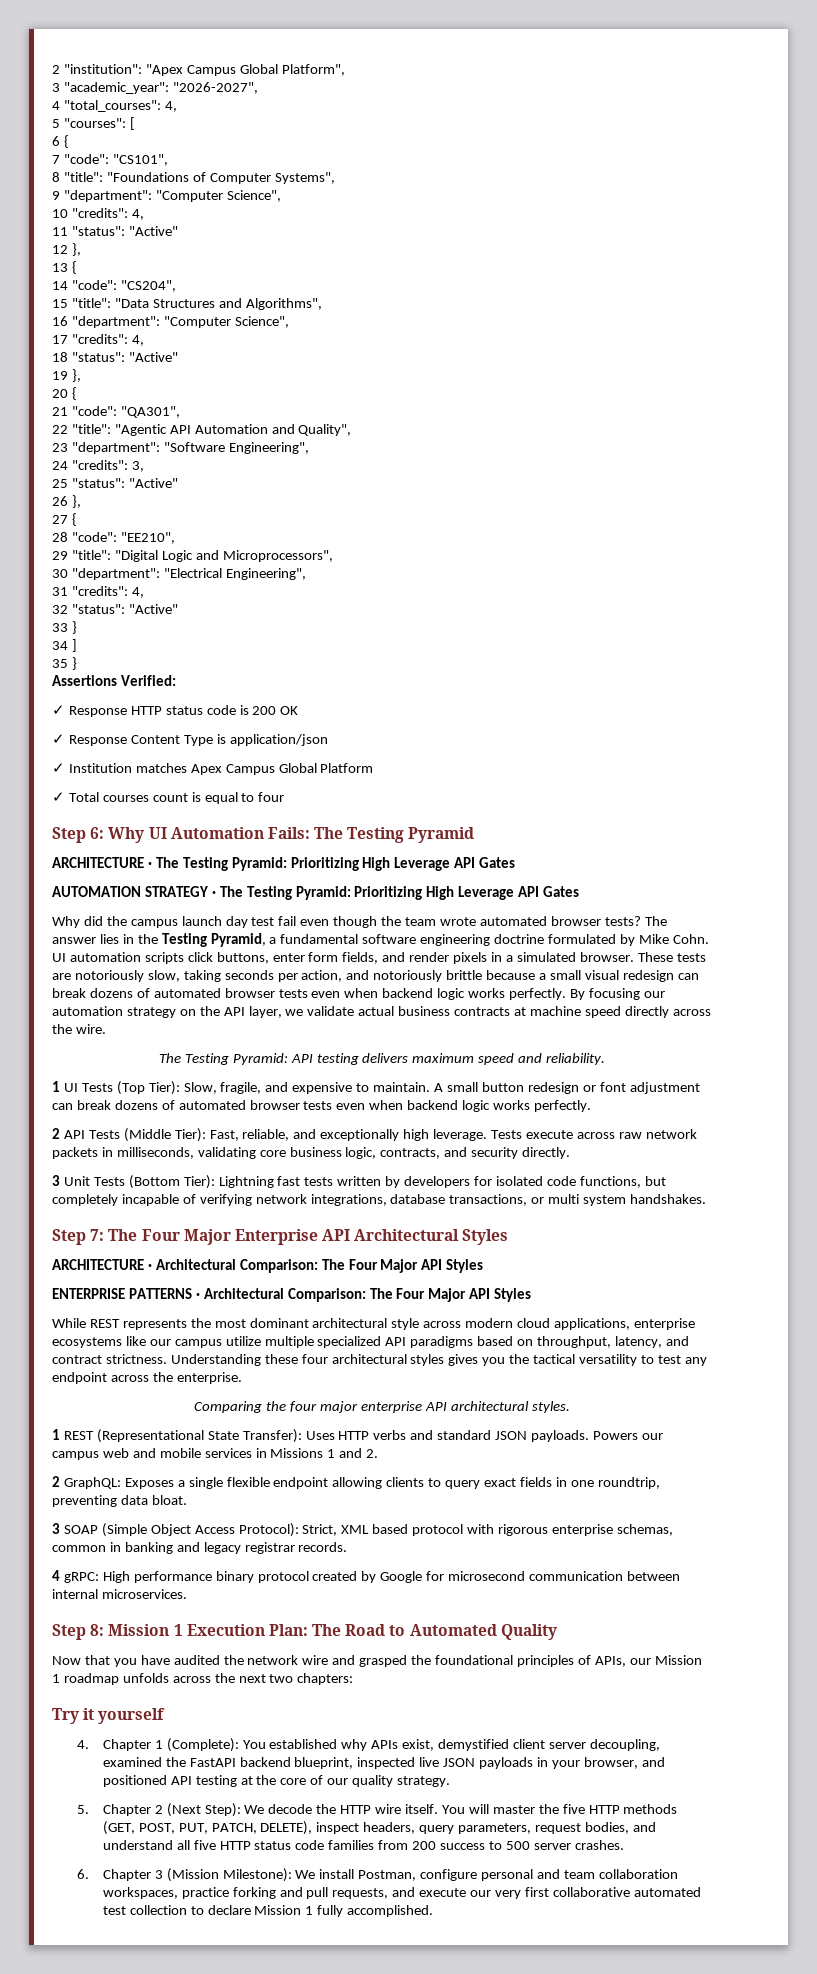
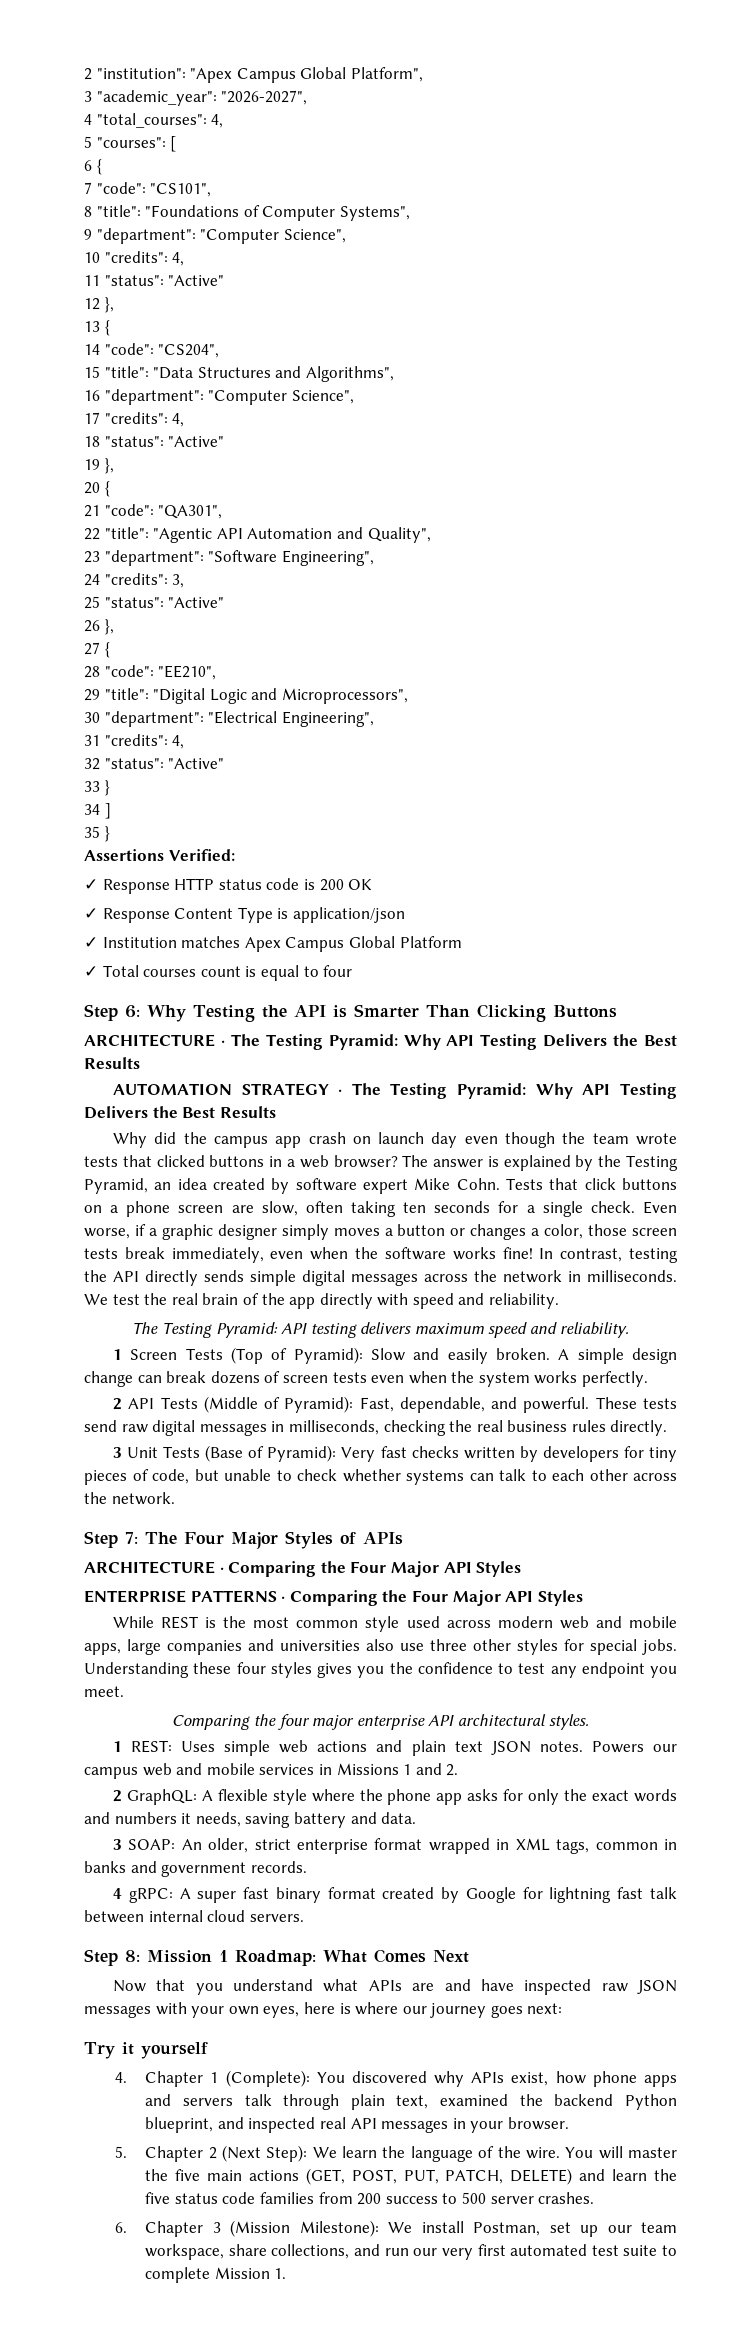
- Step 6: Why UI Automation Fails: The Testing Pyramid
+ Step 6: Why Testing the API is Smarter Than Clicking Buttons
- ARCHITECTURE · The Testing Pyramid: Prioritizing High Leverage API Gates
+ ARCHITECTURE · The Testing Pyramid: Why API Testing Delivers the Best Results
- AUTOMATION STRATEGY · The Testing Pyramid: Prioritizing High Leverage API Gates
+ AUTOMATION STRATEGY · The Testing Pyramid: Why API Testing Delivers the Best Results
- Why did the campus launch day test fail even though the team wrote automated browser tests? The answer lies in the Testing Pyramid, a fundamental software engineering doctrine formulated by Mike Cohn. UI automation scripts click buttons, enter form fields, and render pixels in a simulated browser. These tests are notoriously slow, taking seconds per action, and notoriously brittle because a small visual redesign can break dozens of automated browser tests even when backend logic works perfectly. By focusing our automation strategy on the API layer, we validate actual business contracts at machine speed directly across the wire.
+ Why did the campus app crash on launch day even though the team wrote tests that clicked buttons in a web browser? The answer is explained by the Testing Pyramid, an idea created by software expert Mike Cohn. Tests that click buttons on a phone screen are slow, often taking ten seconds for a single check. Even worse, if a graphic designer simply moves a button or changes a color, those screen tests break immediately, even when the software works fine! In contrast, testing the API directly sends simple digital messages across the network in milliseconds. We test the real brain of the app directly with speed and reliability.
- 1 UI Tests (Top Tier): Slow, fragile, and expensive to maintain. A small button redesign or font adjustment can break dozens of automated browser tests even when backend logic works perfectly.
+ 1 Screen Tests (Top of Pyramid): Slow and easily broken. A simple design change can break dozens of screen tests even when the system works perfectly.
- 2 API Tests (Middle Tier): Fast, reliable, and exceptionally high leverage. Tests execute across raw network packets in milliseconds, validating core business logic, contracts, and security directly.
- 3 Unit Tests (Bottom Tier): Lightning fast tests written by developers for isolated code functions, but completely incapable of verifying network integrations, database transactions, or multi system handshakes.
+ 2 API Tests (Middle of Pyramid): Fast, dependable, and powerful. These tests send raw digital messages in milliseconds, checking the real business rules directly.
+ 3 Unit Tests (Base of Pyramid): Very fast checks written by developers for tiny pieces of code, but unable to check whether systems can talk to each other across the network.
- Step 7: The Four Major Enterprise API Architectural Styles
- ARCHITECTURE · Architectural Comparison: The Four Major API Styles
+ Step 7: The Four Major Styles of APIs
+ ARCHITECTURE · Comparing the Four Major API Styles
- ENTERPRISE PATTERNS · Architectural Comparison: The Four Major API Styles
+ ENTERPRISE PATTERNS · Comparing the Four Major API Styles
- While REST represents the most dominant architectural style across modern cloud applications, enterprise ecosystems like our campus utilize multiple specialized API paradigms based on throughput, latency, and contract strictness.
+ While REST is the most common style used across modern web and mobile apps, large companies and universities also use three other styles for special jobs.
- Understanding these four architectural styles gives you the tactical versatility to test any endpoint across the enterprise.
+ Understanding these four styles gives you the confidence to test any endpoint you meet.
- 1 REST (Representational State Transfer): Uses HTTP verbs and standard JSON payloads.
+ 1 REST: Uses simple web actions and plain text JSON notes.
- 2 GraphQL: Exposes a single flexible endpoint allowing clients to query exact fields in one roundtrip, preventing data bloat.
- 3 SOAP (Simple Object Access Protocol): Strict, XML based protocol with rigorous enterprise schemas, common in banking and legacy registrar records.
- 4 gRPC: High performance binary protocol created by Google for microsecond communication between internal microservices.
- Step 8: Mission 1 Execution Plan: The Road to Automated Quality
- Now that you have audited the network wire and grasped the foundational principles of APIs, our Mission 1 roadmap unfolds across the next two chapters:
+ 2 GraphQL: A flexible style where the phone app asks for only the exact words and numbers it needs, saving battery and data.
+ 3 SOAP: An older, strict enterprise format wrapped in XML tags, common in banks and government records.
+ 4 gRPC: A super fast binary format created by Google for lightning fast talk between internal cloud servers.
+ Step 8: Mission 1 Roadmap: What Comes Next
+ Now that you understand what APIs are and have inspected raw JSON messages with your own eyes, here is where our journey goes next:
- 4. Chapter 1 (Complete): You established why APIs exist, demystified client server decoupling, examined the FastAPI backend blueprint, inspected live JSON payloads in your browser, and positioned API testing at the core of our quality strategy.
+ 4. Chapter 1 (Complete): You discovered why APIs exist, how phone apps and servers talk through plain text, examined the backend Python blueprint, and inspected real API messages in your browser.
- 5. Chapter 2 (Next Step): We decode the HTTP wire itself.
+ 5. Chapter 2 (Next Step): We learn the language of the wire.
- You will master the five HTTP methods (GET, POST, PUT, PATCH, DELETE), inspect headers, query parameters, request bodies, and understand all five HTTP status code families from 200 success to 500 server crashes.
+ You will master the five main actions (GET, POST, PUT, PATCH, DELETE) and learn the five status code families from 200 success to 500 server crashes.
- 6. Chapter 3 (Mission Milestone): We install Postman, configure personal and team collaboration workspaces, practice forking and pull requests, and execute our very first collaborative automated test collection to declare Mission 1 fully accomplished.
+ 6. Chapter 3 (Mission Milestone): We install Postman, set up our team workspace, share collections, and run our very first automated test suite to complete Mission 1.

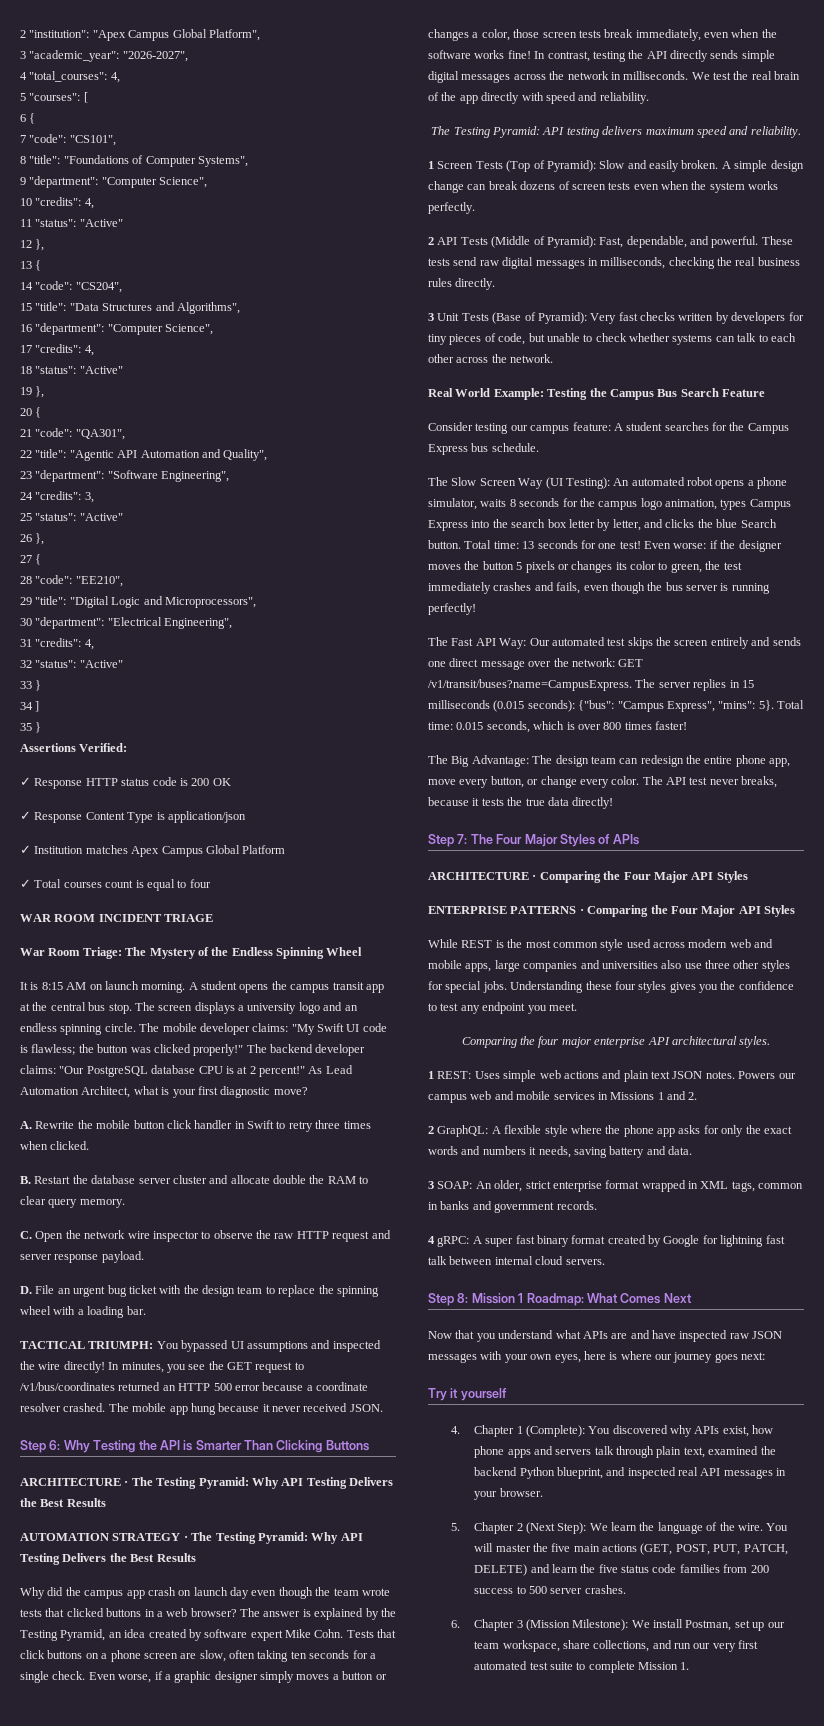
+ WAR ROOM INCIDENT TRIAGE
+ War Room Triage: The Mystery of the Endless Spinning Wheel
+ It is 8:15 AM on launch morning. A student opens the campus transit app at the central bus stop. The screen displays a university logo and an endless spinning circle. The mobile developer claims: "My Swift UI code is flawless; the button was clicked properly!" The backend developer claims: "Our PostgreSQL database CPU is at 2 percent!" As Lead Automation Architect, what is your first diagnostic move?
+ A. Rewrite the mobile button click handler in Swift to retry three times when clicked.
+ B. Restart the database server cluster and allocate double the RAM to clear query memory.
+ C. Open the network wire inspector to observe the raw HTTP request and server response payload.
+ D. File an urgent bug ticket with the design team to replace the spinning wheel with a loading bar.
+ TACTICAL TRIUMPH: You bypassed UI assumptions and inspected the wire directly! In minutes, you see the GET request to /v1/bus/coordinates returned an HTTP 500 error because a coordinate resolver crashed. The mobile app hung because it never received JSON.
+ Real World Example: Testing the Campus Bus Search Feature
+ Consider testing our campus feature: A student searches for the Campus Express bus schedule.
+ The Slow Screen Way (UI Testing): An automated robot opens a phone simulator, waits 8 seconds for the campus logo animation, types Campus Express into the search box letter by letter, and clicks the blue Search button. Total time: 13 seconds for one test! Even worse: if the designer moves the button 5 pixels or changes its color to green, the test immediately crashes and fails, even though the bus server is running perfectly!
+ The Fast API Way: Our automated test skips the screen entirely and sends one direct message over the network: GET /v1/transit/buses?name=CampusExpress. The server replies in 15 milliseconds (0.015 seconds): {"bus": "Campus Express", "mins": 5}. Total time: 0.015 seconds, which is over 800 times faster!
+ The Big Advantage: The design team can redesign the entire phone app, move every button, or change every color. The API test never breaks, because it tests the true data directly!

